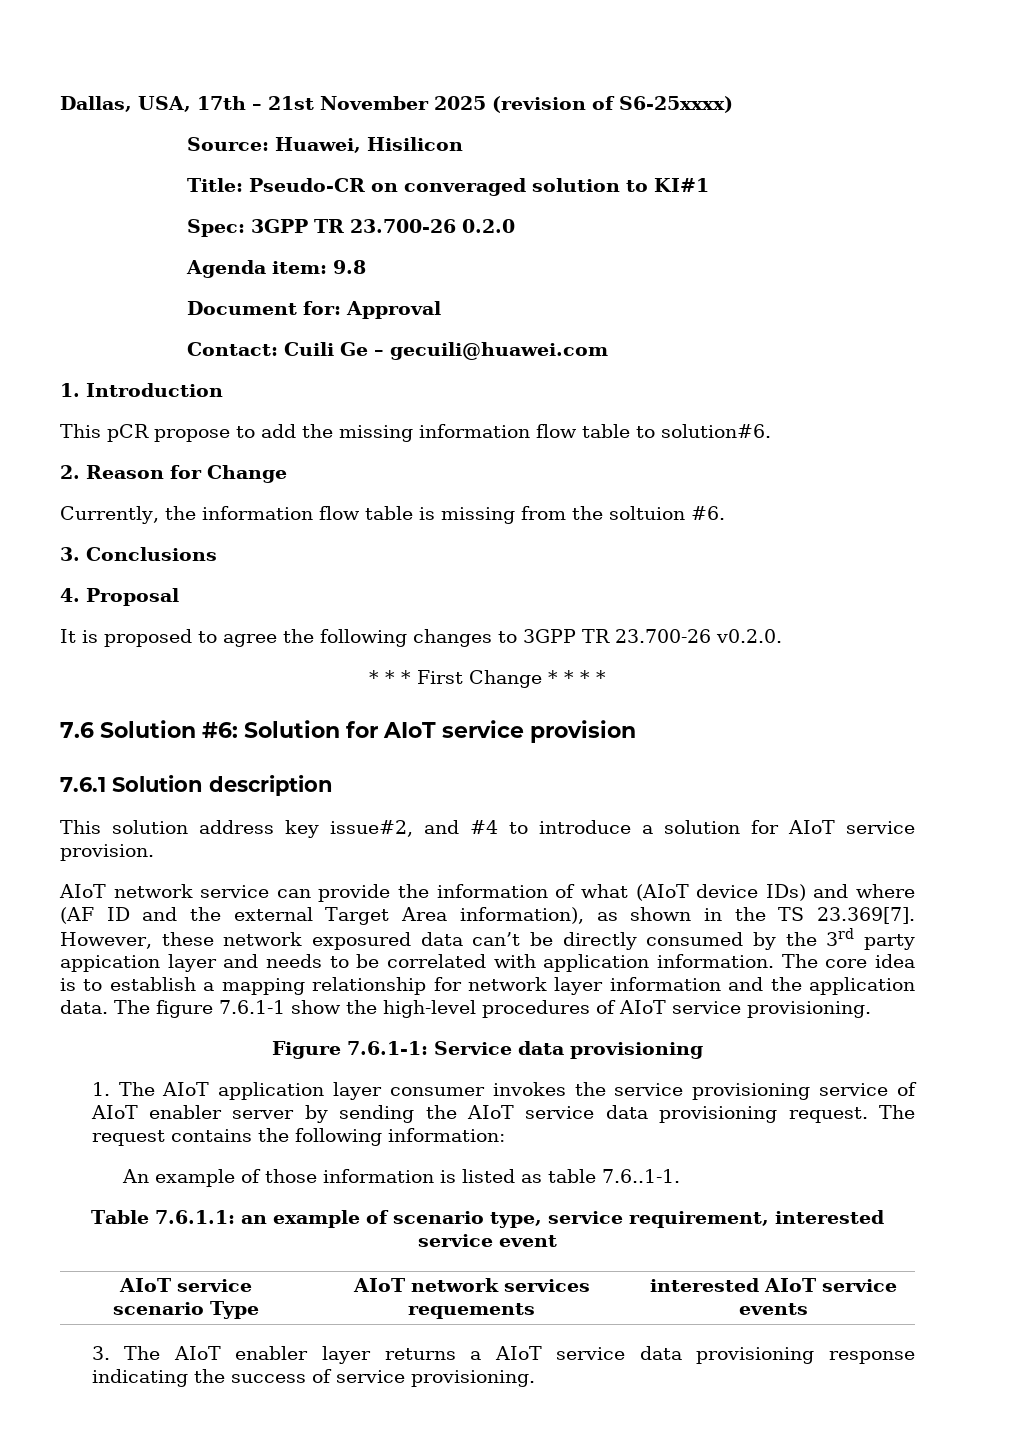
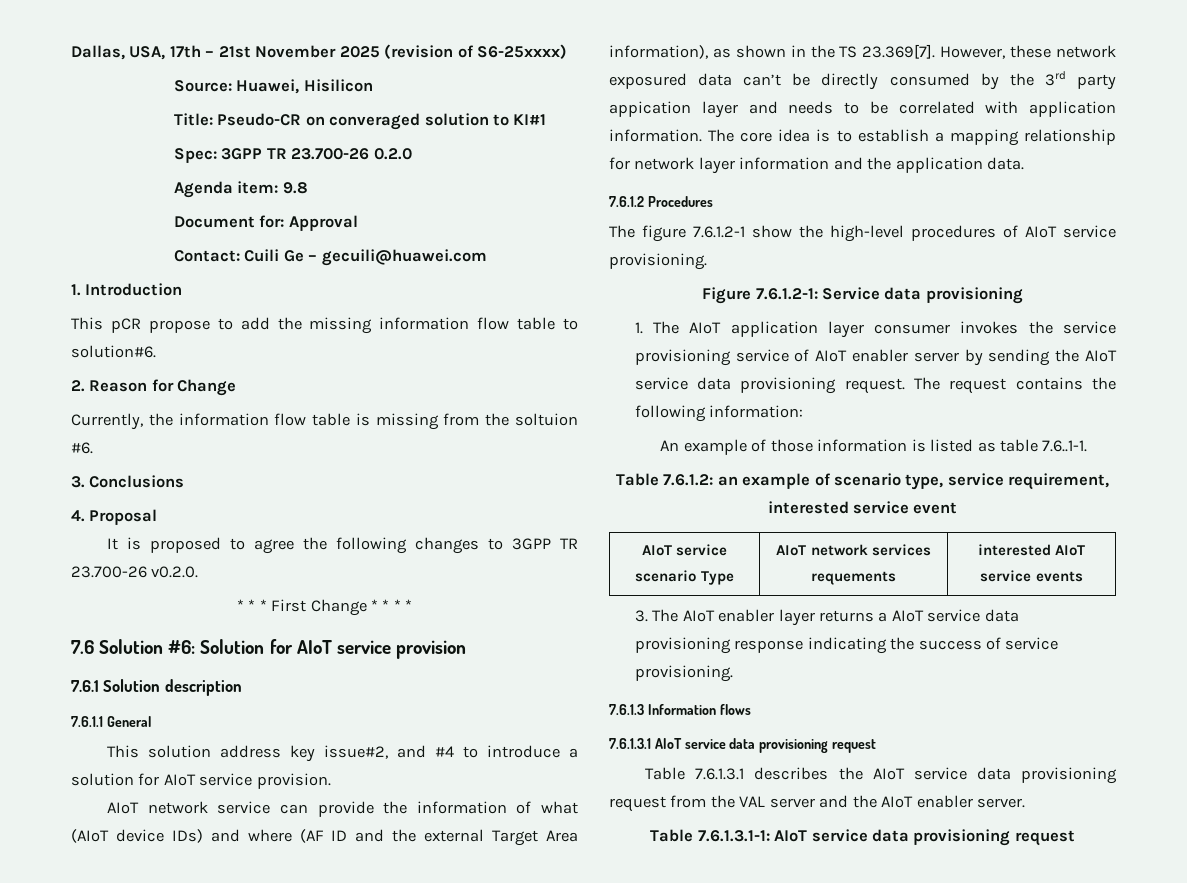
+ 7.6.1.1 General
- The core idea is to establish a mapping relationship for network layer information and the application data. The figure 7.6.1-1 show the high-level procedures of AIoT service provisioning.
+ The core idea is to establish a mapping relationship for network layer information and the application data.
+ 7.6.1.2 Procedures
+ The figure 7.6.1.2-1 show the high-level procedures of AIoT service provisioning.
- Figure 7.6.1-1: Service data provisioning
+ Figure 7.6.1.2-1: Service data provisioning
- Table 7.6.1.1: an example of scenario type, service requirement, interested service event
+ Table 7.6.1.2: an example of scenario type, service requirement, interested service event
+ 7.6.1.3 Information flows
+ 7.6.1.3.1 AIoT service data provisioning request
+ Table 7.6.1.3.1 describes the AIoT service data provisioning request from the VAL server and the AIoT enabler server.
+ Table 7.6.1.3.1-1: AIoT service data provisioning request

